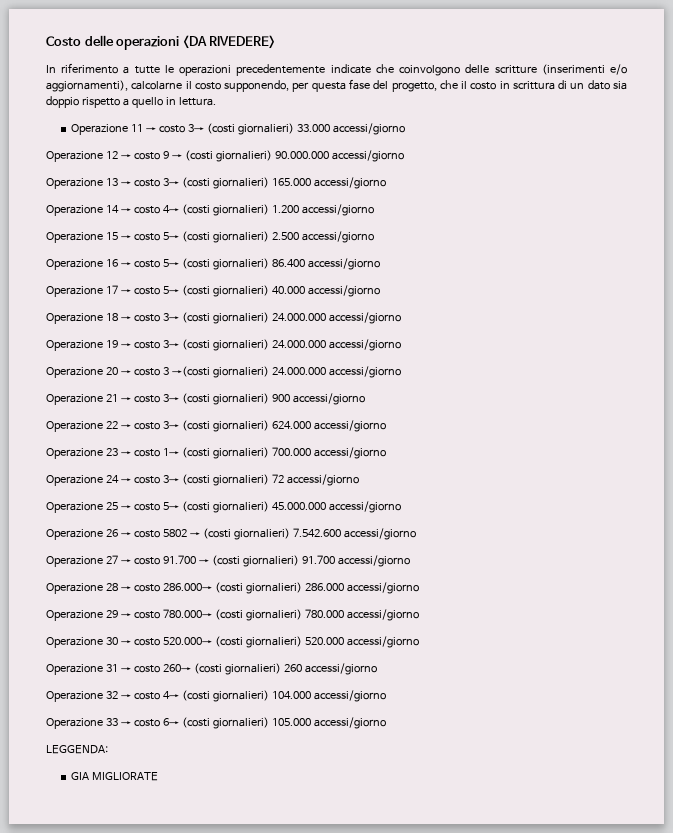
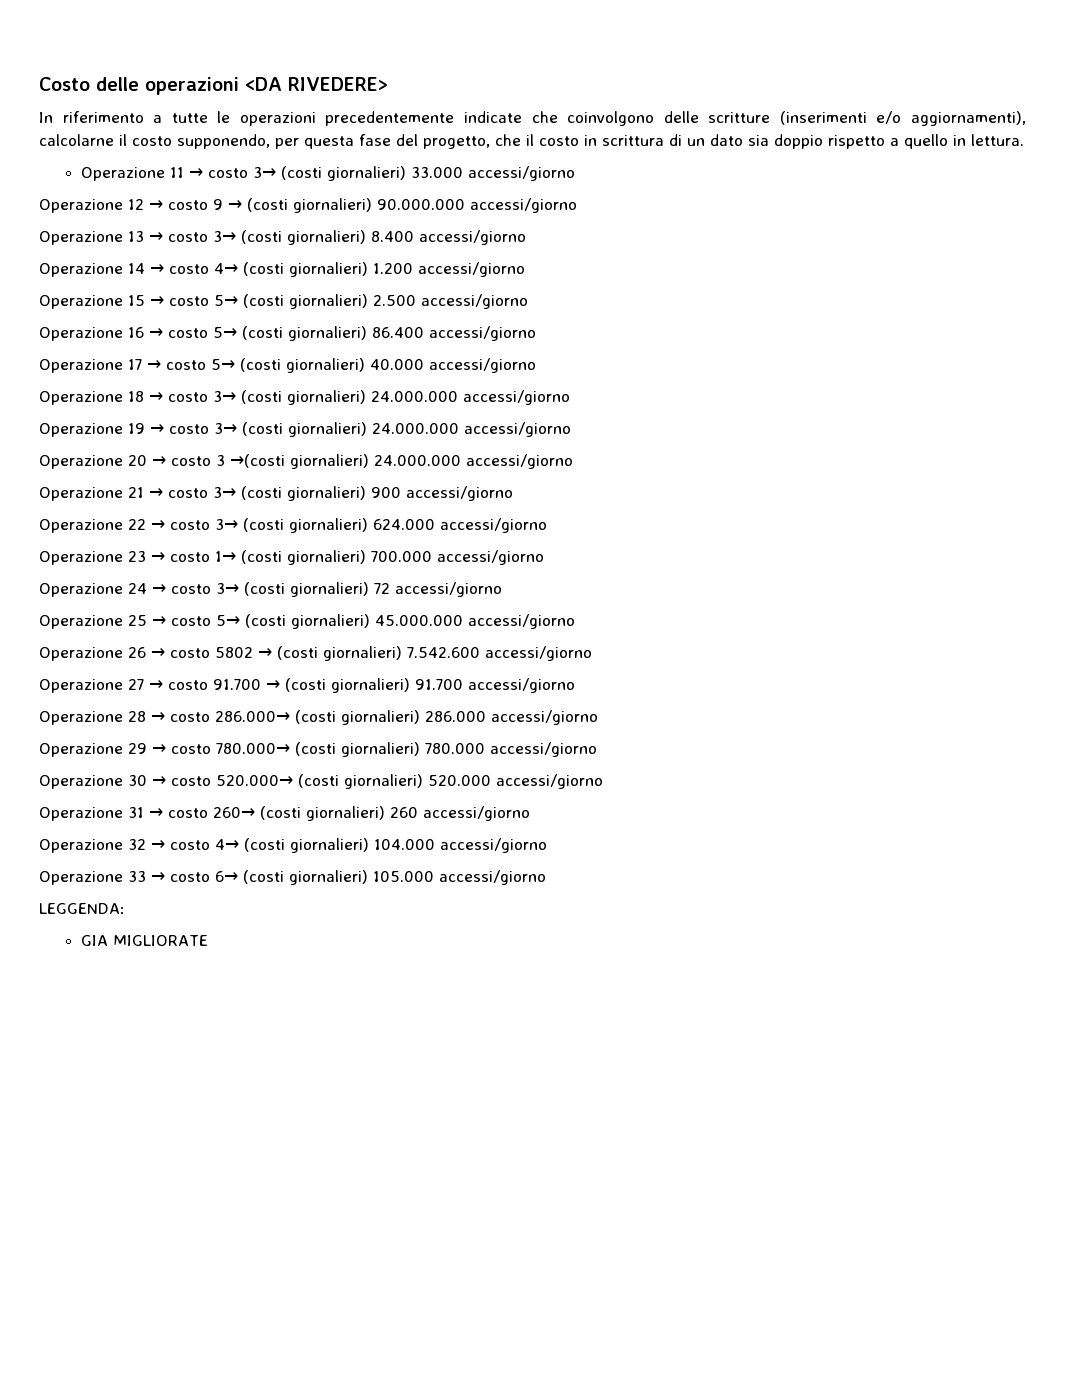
- Operazione 13 → costo 3→ (costi giornalieri) 165.000 accessi/giorno
+ Operazione 13 → costo 3→ (costi giornalieri) 8.400 accessi/giorno

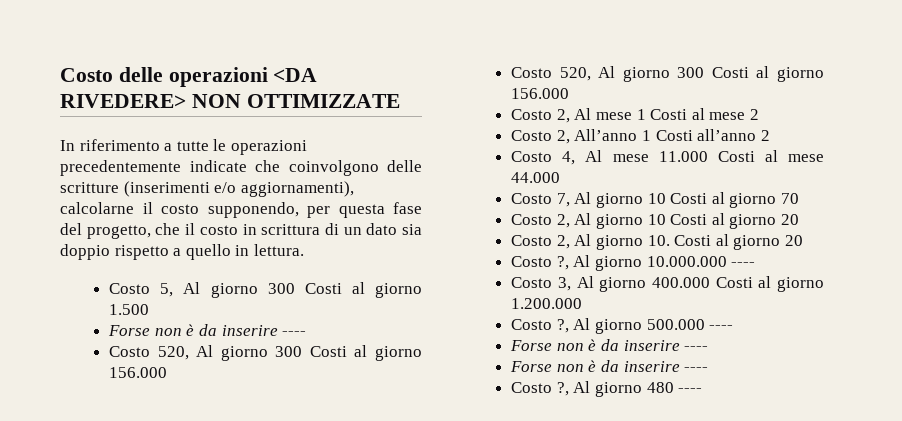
- Costo delle operazioni <DA RIVEDERE>
+ Costo delle operazioni <DA RIVEDERE> NON OTTIMIZZATE
- Operazione 11 → costo 3→ (costi giornalieri) 33.000 accessi/giorno
- Operazione 12 → costo 9 → (costi giornalieri) 90.000.000 accessi/giorno
- Operazione 13 → costo 3→ (costi giornalieri) 8.400 accessi/giorno
- Operazione 14 → costo 4→ (costi giornalieri) 1.200 accessi/giorno
- Operazione 15 → costo 5→ (costi giornalieri) 2.500 accessi/giorno
- Operazione 16 → costo 5→ (costi giornalieri) 86.400 accessi/giorno
- Operazione 17 → costo 5→ (costi giornalieri) 40.000 accessi/giorno
- Operazione 18 → costo 3→ (costi giornalieri) 24.000.000 accessi/giorno
- Operazione 19 → costo 3→ (costi giornalieri) 24.000.000 accessi/giorno
- Operazione 20 → costo 3 →(costi giornalieri) 24.000.000 accessi/giorno
- Operazione 21 → costo 3→ (costi giornalieri) 900 accessi/giorno
- Operazione 22 → costo 3→ (costi giornalieri) 624.000 accessi/giorno
- Operazione 23 → costo 1→ (costi giornalieri) 700.000 accessi/giorno
- Operazione 24 → costo 3→ (costi giornalieri) 72 accessi/giorno
- Operazione 25 → costo 5→ (costi giornalieri) 45.000.000 accessi/giorno
- Operazione 26 → costo 5802 → (costi giornalieri) 7.542.600 accessi/giorno
- Operazione 27 → costo 91.700 → (costi giornalieri) 91.700 accessi/giorno
- Operazione 28 → costo 286.000→ (costi giornalieri) 286.000 accessi/giorno
- Operazione 29 → costo 780.000→ (costi giornalieri) 780.000 accessi/giorno
- Operazione 30 → costo 520.000→ (costi giornalieri) 520.000 accessi/giorno
- Operazione 31 → costo 260→ (costi giornalieri) 260 accessi/giorno
- Operazione 32 → costo 4→ (costi giornalieri) 104.000 accessi/giorno
- Operazione 33 → costo 6→ (costi giornalieri) 105.000 accessi/giorno
- LEGGENDA:
- GIA MIGLIORATE
+ Costo 5, Al giorno 300 Costi al giorno 1.500
+ Forse non è da inserire ----
+ Costo 520, Al giorno 300 Costi al giorno 156.000
+ Costo 520, Al giorno 300 Costi al giorno 156.000
+ Costo 2, Al mese 1 Costi al mese 2
+ Costo 2, All’anno 1 Costi all’anno 2
+ Costo 4, Al mese 11.000 Costi al mese 44.000
+ Costo 7, Al giorno 10 Costi al giorno 70
+ Costo 2, Al giorno 10 Costi al giorno 20
+ Costo 2, Al giorno 10. Costi al giorno 20
+ Costo ?, Al giorno 10.000.000 ----
+ Costo 3, Al giorno 400.000 Costi al giorno 1.200.000
+ Costo ?, Al giorno 500.000 ----
+ Forse non è da inserire ----
+ Forse non è da inserire ----
+ Costo ?, Al giorno 480 ----

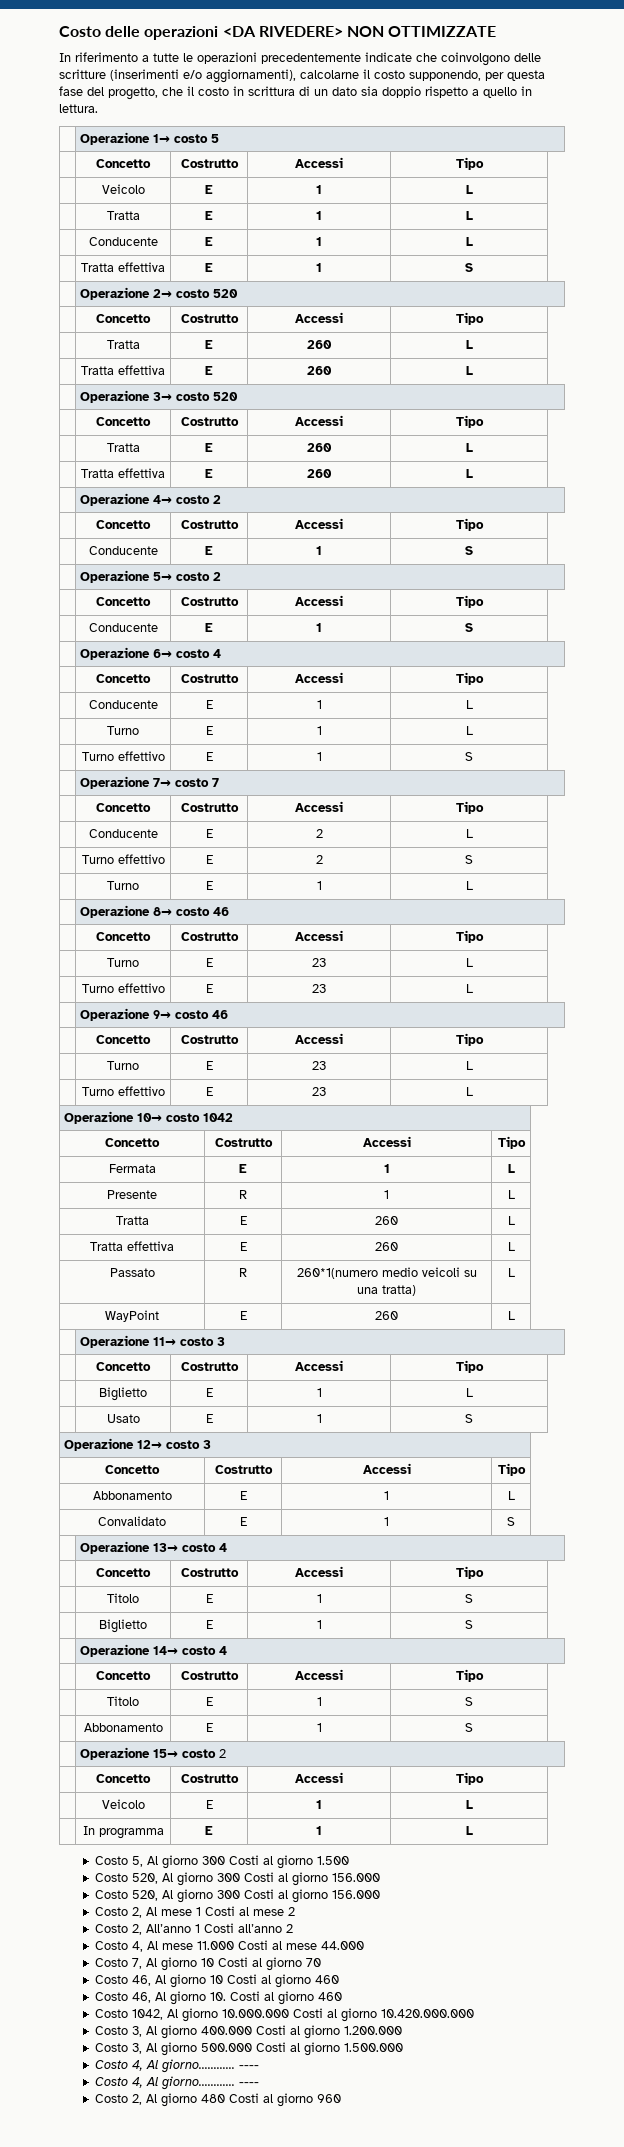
+ | Operazione 1→ costo 5
+ | Concetto | Costrutto | Accessi | Tipo
+ | Veicolo | E | 1 | L
+ | Tratta | E | 1 | L
+ | Conducente | E | 1 | L
+ | Tratta effettiva | E | 1 | S
+ | Operazione 2→ costo 520
+ | Concetto | Costrutto | Accessi | Tipo
+ | Tratta | E | 260 | L
+ | Tratta effettiva | E | 260 | L
+ | Operazione 3→ costo 520
+ | Concetto | Costrutto | Accessi | Tipo
+ | Tratta | E | 260 | L
+ | Tratta effettiva | E | 260 | L
+ | Operazione 4→ costo 2
+ | Concetto | Costrutto | Accessi | Tipo
+ | Conducente | E | 1 | S
+ | Operazione 5→ costo 2
+ | Concetto | Costrutto | Accessi | Tipo
+ | Conducente | E | 1 | S
+ | Operazione 6→ costo 4
+ | Concetto | Costrutto | Accessi | Tipo
+ | Conducente | E | 1 | L
+ | Turno | E | 1 | L
+ | Turno effettivo | E | 1 | S
+ | Operazione 7→ costo 7
+ | Concetto | Costrutto | Accessi | Tipo
+ | Conducente | E | 2 | L
+ | Turno effettivo | E | 2 | S
+ | Turno | E | 1 | L
+ | Operazione 8→ costo 46
+ | Concetto | Costrutto | Accessi | Tipo
+ | Turno | E | 23 | L
+ | Turno effettivo | E | 23 | L
+ | Operazione 9→ costo 46
+ | Concetto | Costrutto | Accessi | Tipo
+ | Turno | E | 23 | L
+ | Turno effettivo | E | 23 | L
+ Operazione 10→ costo 1042
+ Concetto | Costrutto | Accessi | Tipo
+ Fermata | E | 1 | L
+ Presente | R | 1 | L
+ Tratta | E | 260 | L
+ Tratta effettiva | E | 260 | L
+ Passato | R | 260*1(numero medio veicoli su una tratta) | L
+ WayPoint | E | 260 | L
+ | Operazione 11→ costo 3
+ | Concetto | Costrutto | Accessi | Tipo
+ | Biglietto | E | 1 | L
+ | Usato | E | 1 | S
+ Operazione 12→ costo 3
+ Concetto | Costrutto | Accessi | Tipo
+ Abbonamento | E | 1 | L
+ Convalidato | E | 1 | S
+ | Operazione 13→ costo 4
+ | Concetto | Costrutto | Accessi | Tipo
+ | Titolo | E | 1 | S
+ | Biglietto | E | 1 | S
+ | Operazione 14→ costo 4
+ | Concetto | Costrutto | Accessi | Tipo
+ | Titolo | E | 1 | S
+ | Abbonamento | E | 1 | S
+ | Operazione 15→ costo 2
+ | Concetto | Costrutto | Accessi | Tipo
+ | Veicolo | E | 1 | L
+ | In programma | E | 1 | L
  Costo 5, Al giorno 300 Costi al giorno 1.500
- Forse non è da inserire ----
- Costo 2, Al giorno 10 Costi al giorno 20
- Costo 2, Al giorno 10. Costi al giorno 20
- Costo ?, Al giorno 10.000.000 ----
+ Costo 46, Al giorno 10 Costi al giorno 460
+ Costo 46, Al giorno 10. Costi al giorno 460
+ Costo 1042, Al giorno 10.000.000 Costi al giorno 10.420.000.000
- Costo ?, Al giorno 500.000 ----
- Forse non è da inserire ----
- Forse non è da inserire ----
- Costo ?, Al giorno 480 ----
+ Costo 3, Al giorno 500.000 Costi al giorno 1.500.000
+ Costo 4, Al giorno………… ----
+ Costo 4, Al giorno………… ----
+ Costo 2, Al giorno 480 Costi al giorno 960

